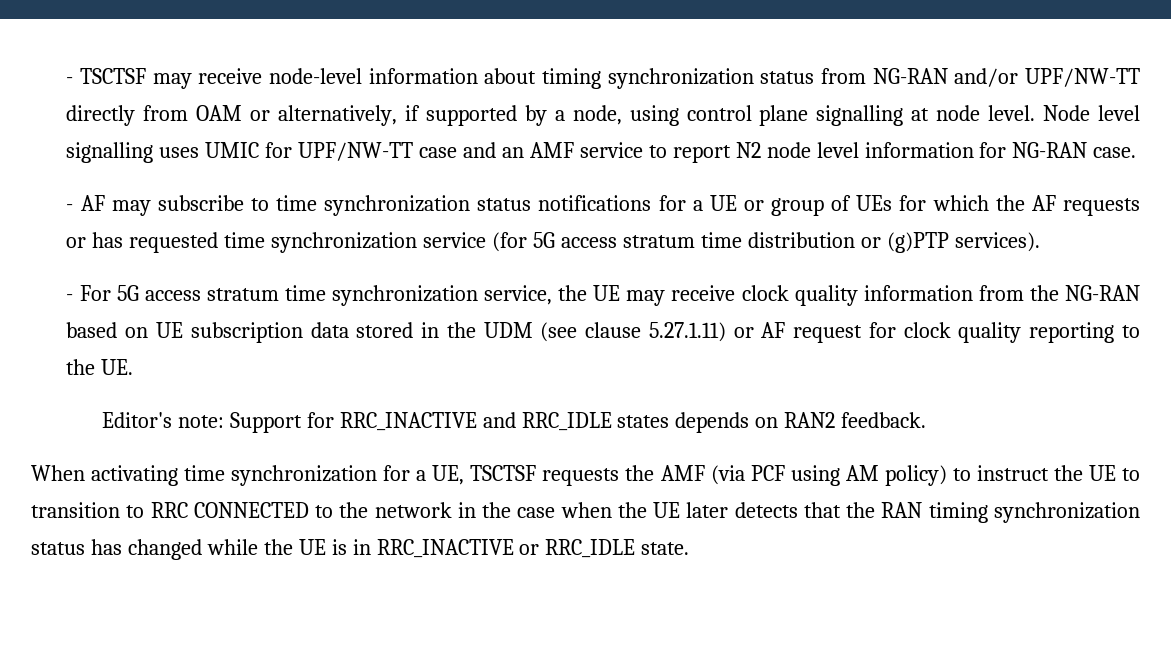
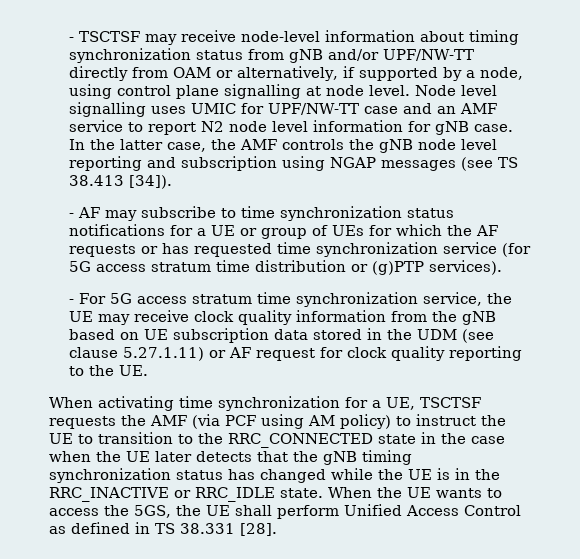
- - TSCTSF may receive node-level information about timing synchronization status from NG-RAN and/or UPF/NW-TT directly from OAM or alternatively, if supported by a node, using control plane signalling at node level.
+ - TSCTSF may receive node-level information about timing synchronization status from gNB and/or UPF/NW-TT directly from OAM or alternatively, if supported by a node, using control plane signalling at node level.
- Node level signalling uses UMIC for UPF/NW-TT case and an AMF service to report N2 node level information for NG-RAN case.
+ Node level signalling uses UMIC for UPF/NW-TT case and an AMF service to report N2 node level information for gNB case. In the latter case, the AMF controls the gNB node level reporting and subscription using NGAP messages (see TS 38.413 [34]).
- - For 5G access stratum time synchronization service, the UE may receive clock quality information from the NG-RAN based on UE subscription data stored in the UDM (see clause 5.27.1.11) or AF request for clock quality reporting to the UE.
+ - For 5G access stratum time synchronization service, the UE may receive clock quality information from the gNB based on UE subscription data stored in the UDM (see clause 5.27.1.11) or AF request for clock quality reporting to the UE.
- Editor's note: Support for RRC_INACTIVE and RRC_IDLE states depends on RAN2 feedback.
- When activating time synchronization for a UE, TSCTSF requests the AMF (via PCF using AM policy) to instruct the UE to transition to RRC CONNECTED to the network in the case when the UE later detects that the RAN timing synchronization status has changed while the UE is in RRC_INACTIVE or RRC_IDLE state.
+ When activating time synchronization for a UE, TSCTSF requests the AMF (via PCF using AM policy) to instruct the UE to transition to the RRC_CONNECTED state in the case when the UE later detects that the gNB timing synchronization status has changed while the UE is in the RRC_INACTIVE or RRC_IDLE state.
+ When the UE wants to access the 5GS, the UE shall perform Unified Access Control as defined in TS 38.331 [28].

